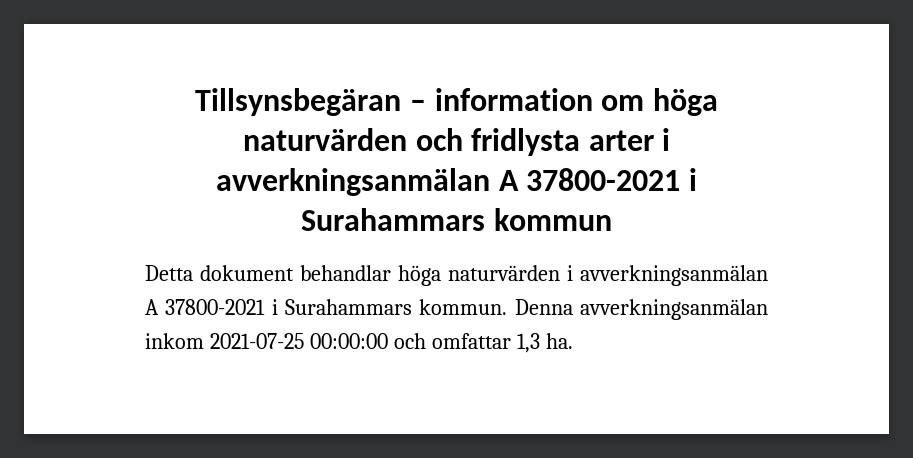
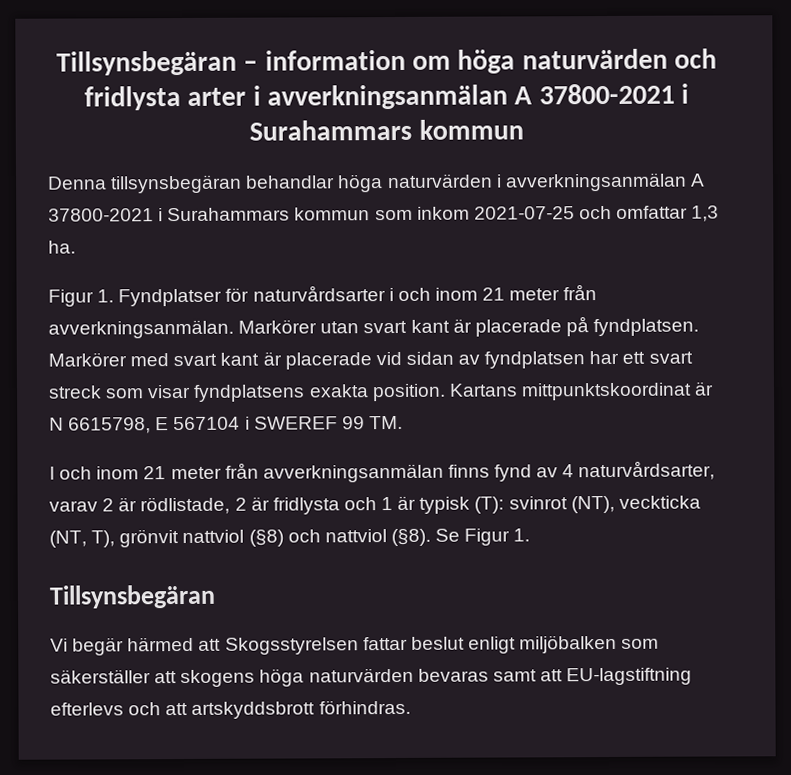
- Detta dokument behandlar höga naturvärden i avverkningsanmälan A 37800-2021 i Surahammars kommun. Denna avverkningsanmälan inkom 2021-07-25 00:00:00 och omfattar 1,3 ha.
+ Denna tillsynsbegäran behandlar höga naturvärden i avverkningsanmälan A 37800-2021 i Surahammars kommun som inkom 2021-07-25 och omfattar 1,3 ha.
+ Figur 1. Fyndplatser för naturvårdsarter i och inom 21 meter från avverkningsanmälan. Markörer utan svart kant är placerade på fyndplatsen. Markörer med svart kant är placerade vid sidan av fyndplatsen har ett svart streck som visar fyndplatsens exakta position. Kartans mittpunktskoordinat är N 6615798, E 567104 i SWEREF 99 TM.
+ I och inom 21 meter från avverkningsanmälan finns fynd av 4 naturvårdsarter, varav 2 är rödlistade, 2 är fridlysta och 1 är typisk (T): svinrot (NT), veckticka (NT, T), grönvit nattviol (§8) och nattviol (§8). Se Figur 1.
+ Tillsynsbegäran
+ Vi begär härmed att Skogsstyrelsen fattar beslut enligt miljöbalken som säkerställer att skogens höga naturvärden bevaras samt att EU-lagstiftning efterlevs och att artskyddsbrott förhindras.

